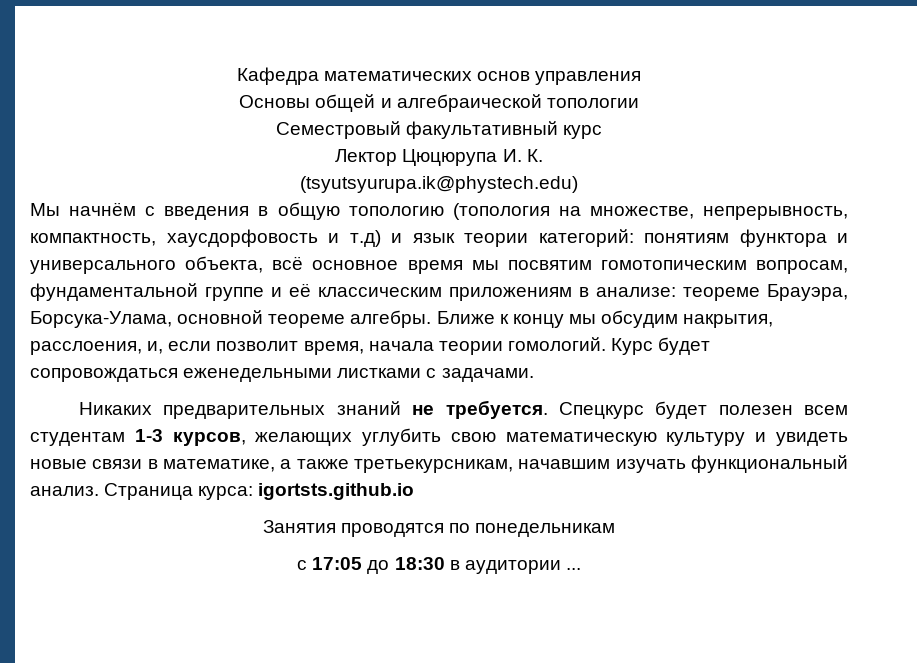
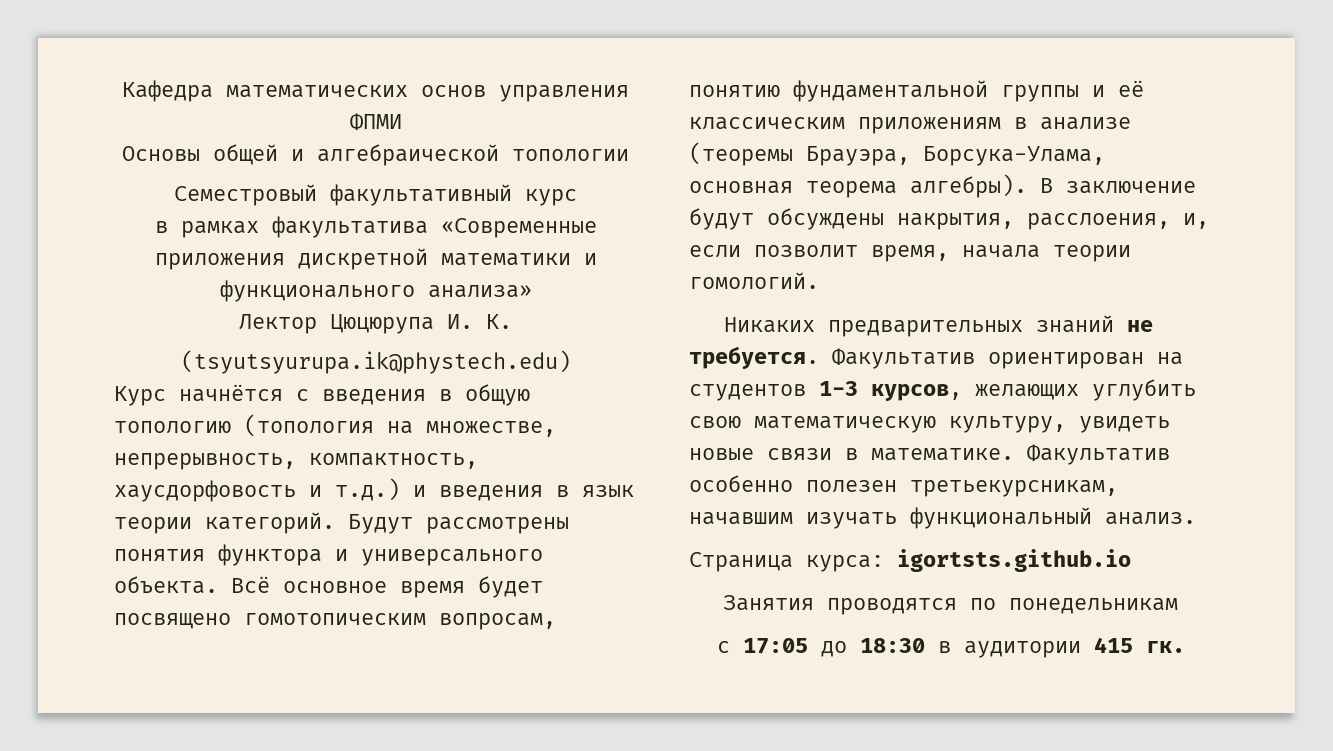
- Кафедра математических основ управления
+ Кафедра математических основ управления ФПМИ
+ в рамках факультатива «Современные приложения дискретной математики и функционального анализа»
- Мы начнём с введения в общую топологию (топология на множестве, непрерывность, компактность, хаусдорфовость и т.д) и язык теории категорий: понятиям функтора и универсального объекта, всё основное время мы посвятим гомотопическим вопросам, фундаментальной группе и её классическим приложениям в анализе: теореме Брауэра, Борсука-Улама, основной теореме алгебры. Ближе к концу мы обсудим накрытия, расслоения, и, если позволит время, начала теории гомологий. Курс будет сопровождаться еженедельными листками с задачами.
+ Курс начнётся с введения в общую топологию (топология на множестве, непрерывность, компактность, хаусдорфовость и т.д.) и введения в язык теории категорий. Будут рассмотрены понятия функтора и универсального объекта. Всё основное время будет посвящено гомотопическим вопросам, понятию фундаментальной группы и её классическим приложениям в анализе (теоремы Брауэра, Борсука-Улама, основная теорема алгебры). В заключение будут обсуждены накрытия, расслоения, и, если позволит время, начала теории гомологий.
- Спецкурс будет полезен всем студентам 1-3 курсов, желающих углубить свою математическую культуру и увидеть новые связи в математике, а также третьекурсникам, начавшим изучать функциональный анализ. Страница курса: igortsts.github.io
+ Факультатив ориентирован на студентов 1-3 курсов, желающих углубить свою математическую культуру, увидеть новые связи в математике. Факультатив особенно полезен третьекурсникам, начавшим изучать функциональный анализ.
+ Страница курса: igortsts.github.io
- с 17:05 до 18:30 в аудитории ...
+ с 17:05 до 18:30 в аудитории 415 гк.

